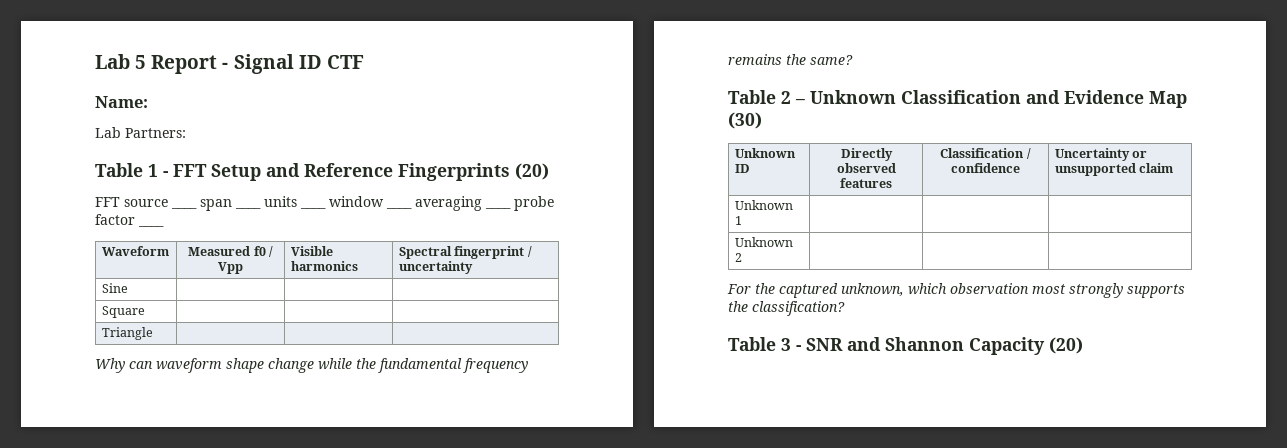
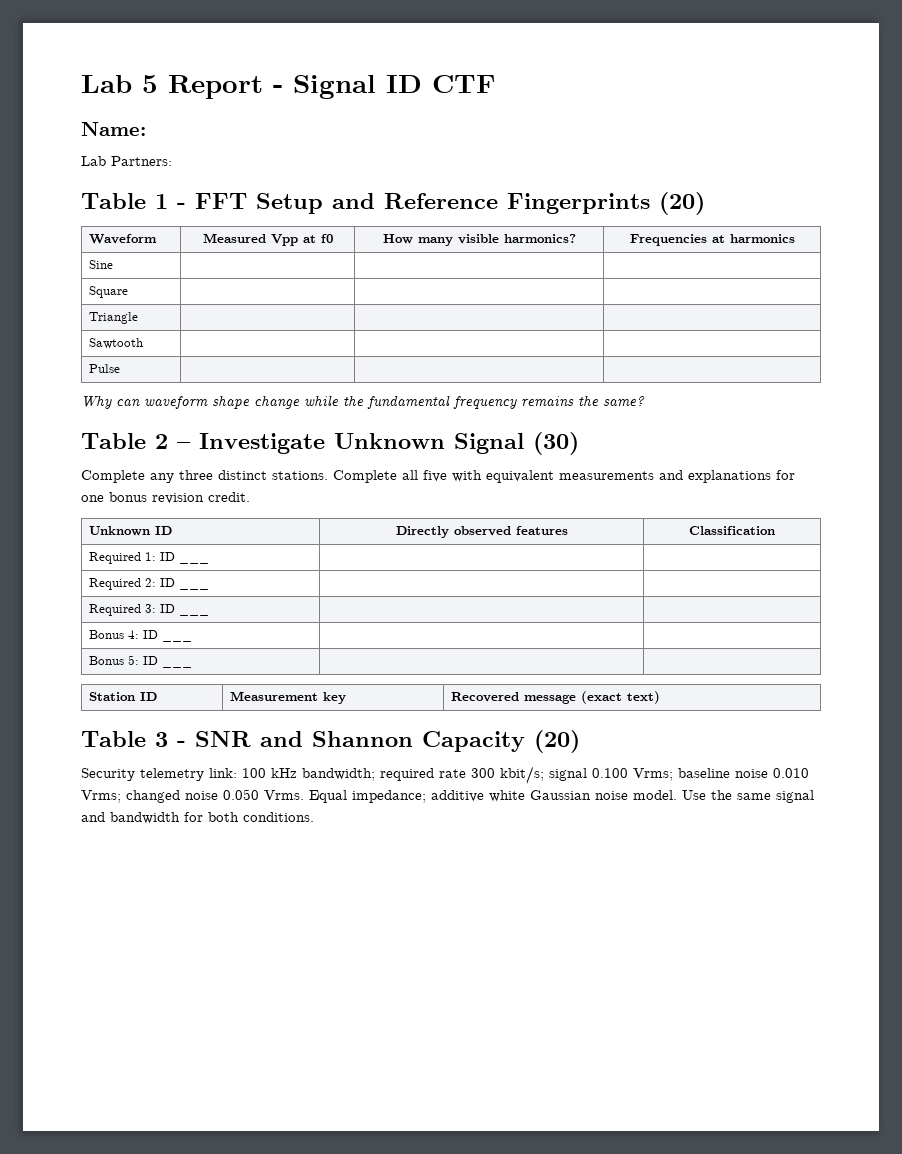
- FFT source ____ span ____ units ____ window ____ averaging ____ probe factor ____
- Waveform | Measured f0 / Vpp | Visible harmonics | Spectral fingerprint / uncertainty
+ Waveform | Measured Vpp at f0 | How many visible harmonics? | Frequencies at harmonics
+ Sawtooth | | |
+ Pulse | | |
- Table 2 – Unknown Classification and Evidence Map (30)
+ Table 2 – Investigate Unknown Signal (30)
+ Complete any three distinct stations. Complete all five with equivalent measurements and explanations for one bonus revision credit.
- Unknown ID | Directly observed features | Classification / confidence | Uncertainty or unsupported claim
- Unknown 1 | | |
- Unknown 2 | | |
- For the captured unknown, which observation most strongly supports the classification?
+ Unknown ID | Directly observed features | Classification
+ Required 1: ID ___ | |
+ Required 2: ID ___ | |
+ Required 3: ID ___ | |
+ Bonus 4: ID ___ | |
+ Bonus 5: ID ___ | |
+ Station ID | Measurement key | Recovered message (exact text)
+ Security telemetry link: 100 kHz bandwidth; required rate 300 kbit/s; signal 0.100 Vrms; baseline noise 0.010 Vrms; changed noise 0.050 Vrms. Equal impedance; additive white Gaussian noise model. Use the same signal and bandwidth for both conditions.

